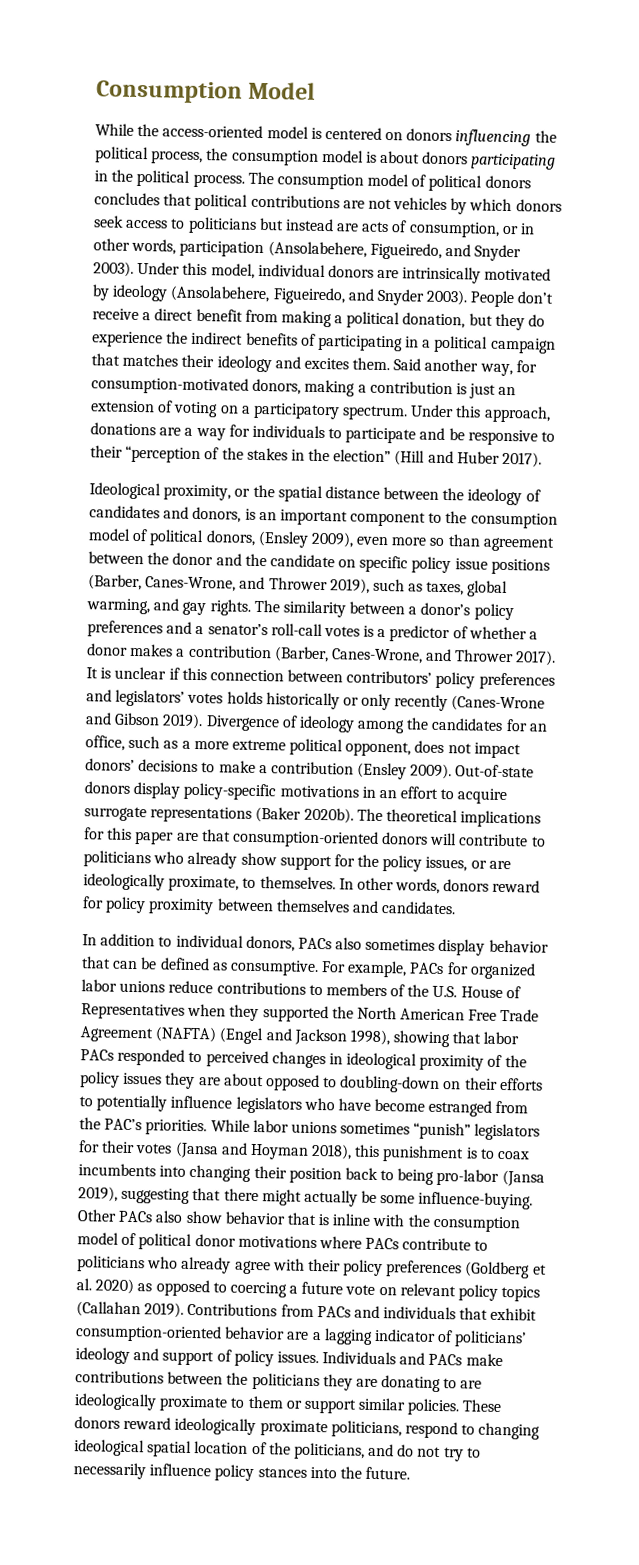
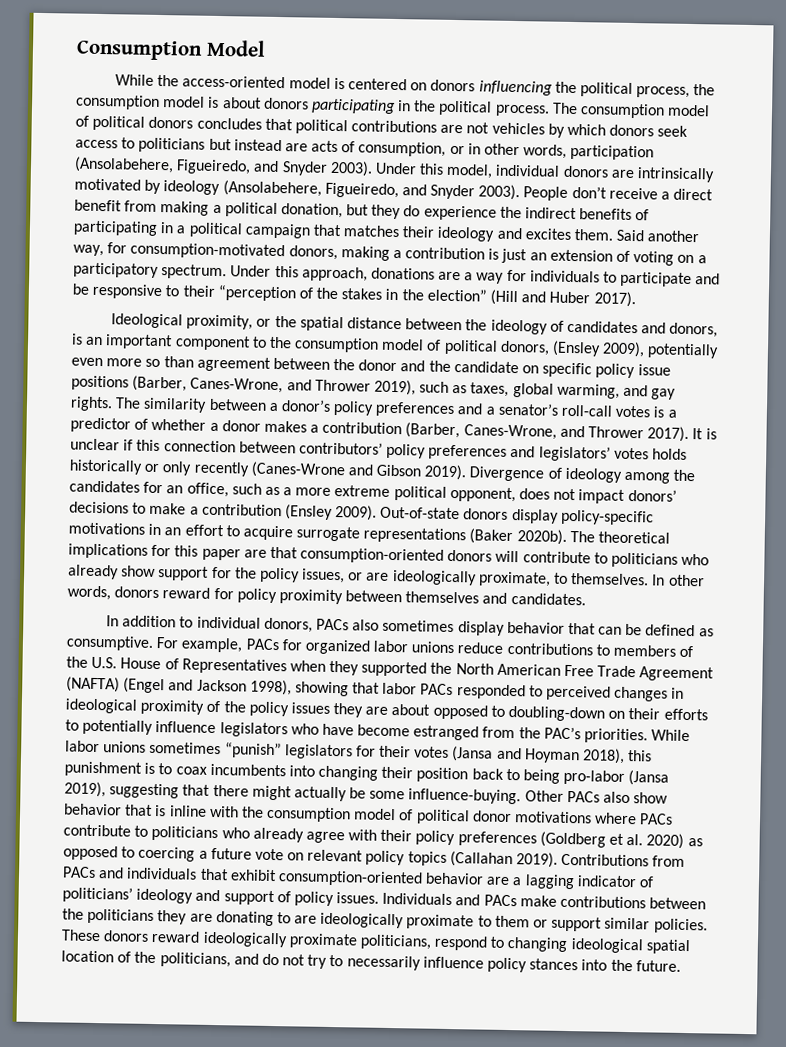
- Ideological proximity, or the spatial distance between the ideology of candidates and donors, is an important component to the consumption model of political donors, (Ensley 2009), even more so than agreement between the donor and the candidate on specific policy issue positions (Barber, Canes-Wrone, and Thrower 2019), such as taxes, global warming, and gay rights.
+ Ideological proximity, or the spatial distance between the ideology of candidates and donors, is an important component to the consumption model of political donors, (Ensley 2009), potentially even more so than agreement between the donor and the candidate on specific policy issue positions (Barber, Canes-Wrone, and Thrower 2019), such as taxes, global warming, and gay rights.

